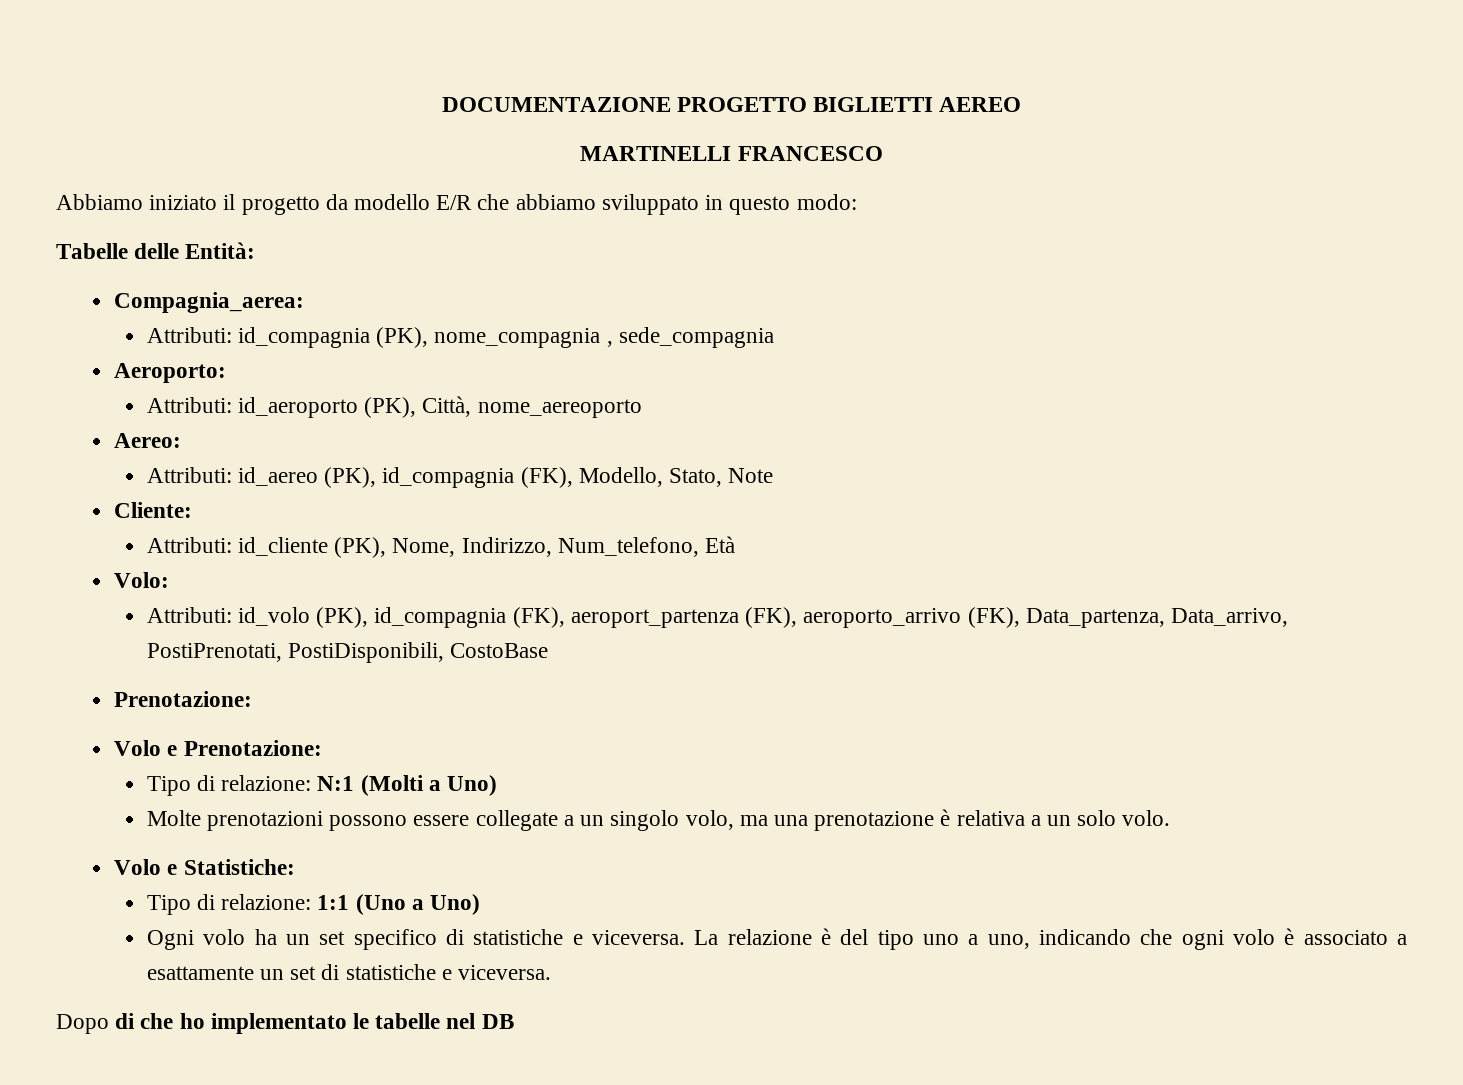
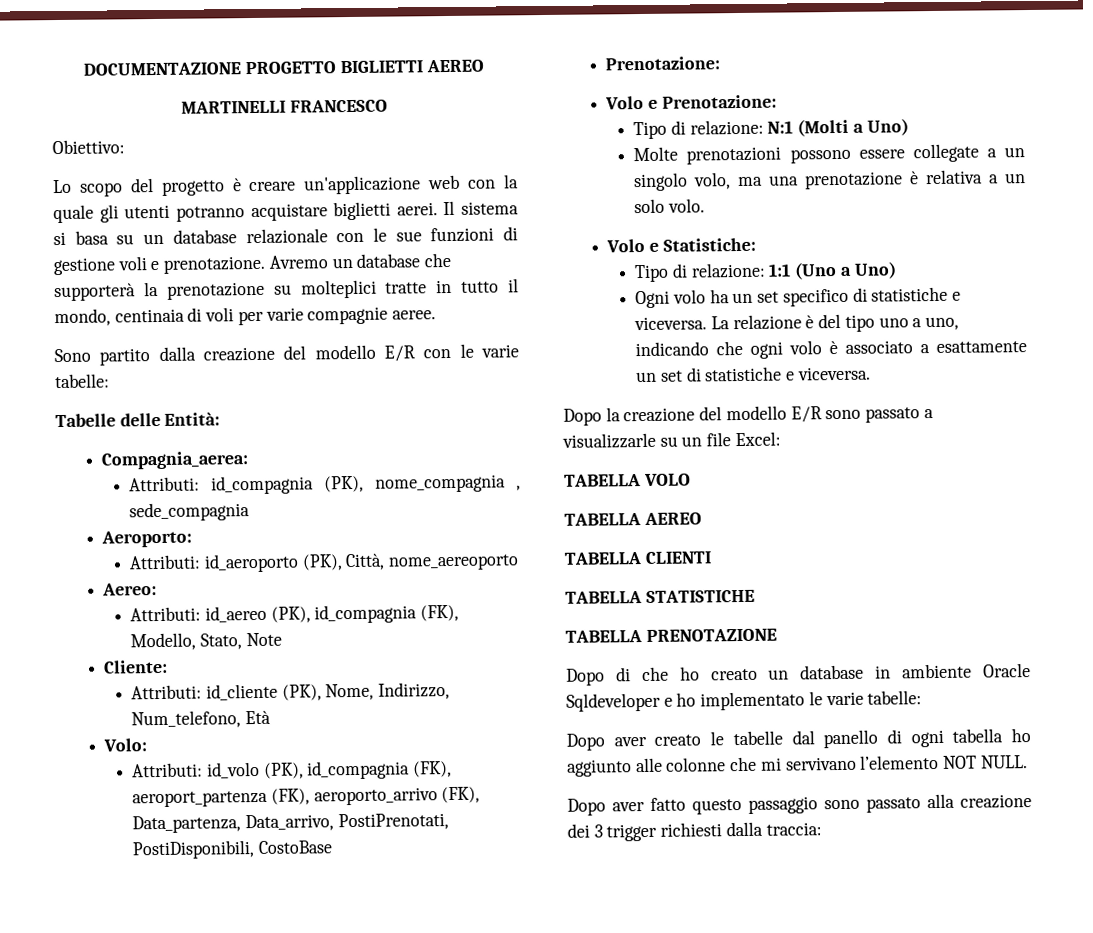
- Abbiamo iniziato il progetto da modello E/R che abbiamo sviluppato in questo modo:
+ Obiettivo:
+ Lo scopo del progetto è creare un'applicazione web con la quale gli utenti potranno acquistare biglietti aerei. Il sistema si basa su un database relazionale con le sue funzioni di gestione voli e prenotazione. Avremo un database che supporterà la prenotazione su molteplici tratte in tutto il mondo, centinaia di voli per varie compagnie aeree.
+ Sono partito dalla creazione del modello E/R con le varie tabelle:
- Dopo di che ho implementato le tabelle nel DB
+ Dopo la creazione del modello E/R sono passato a visualizzarle su un file Excel:
+ TABELLA VOLO
+ TABELLA AEREO
+ TABELLA CLIENTI
+ TABELLA STATISTICHE
+ TABELLA PRENOTAZIONE
+ Dopo di che ho creato un database in ambiente Oracle Sqldeveloper e ho implementato le varie tabelle:
+ Dopo aver creato le tabelle dal panello di ogni tabella ho aggiunto alle colonne che mi servivano l’elemento NOT NULL.
+ Dopo aver fatto questo passaggio sono passato alla creazione dei 3 trigger richiesti dalla traccia:

